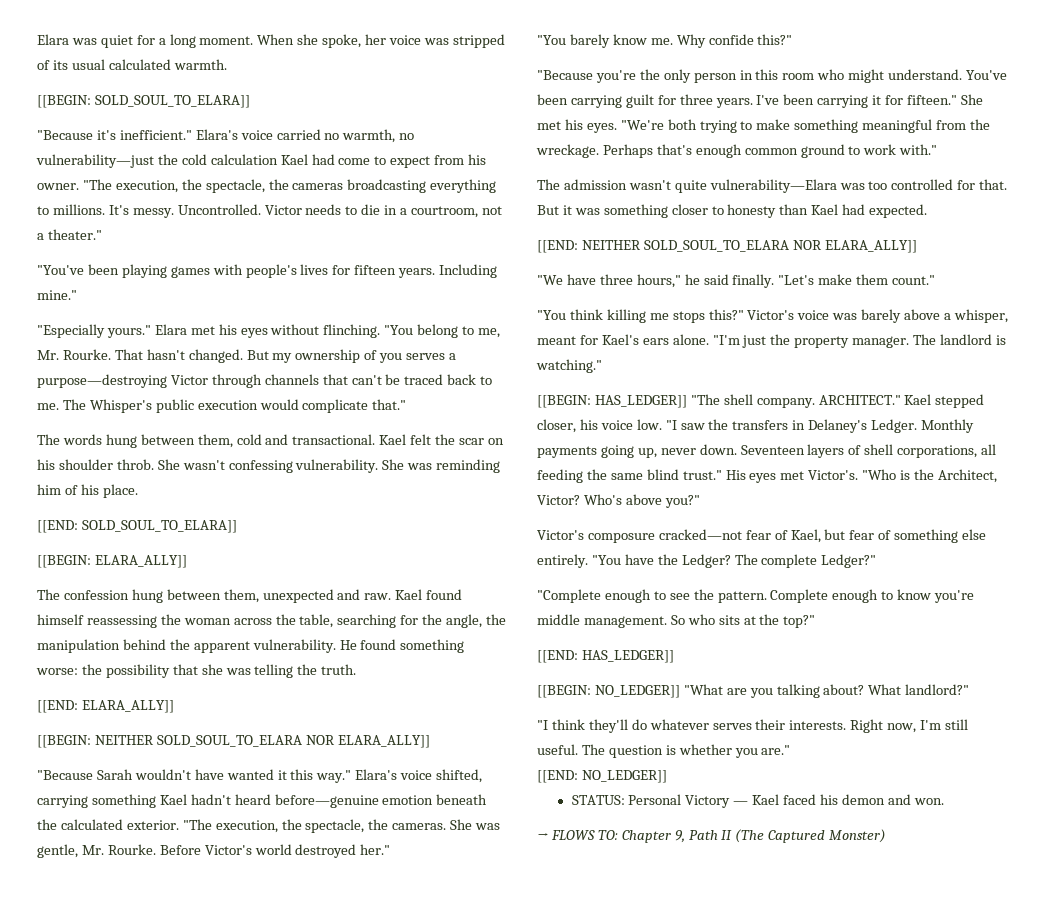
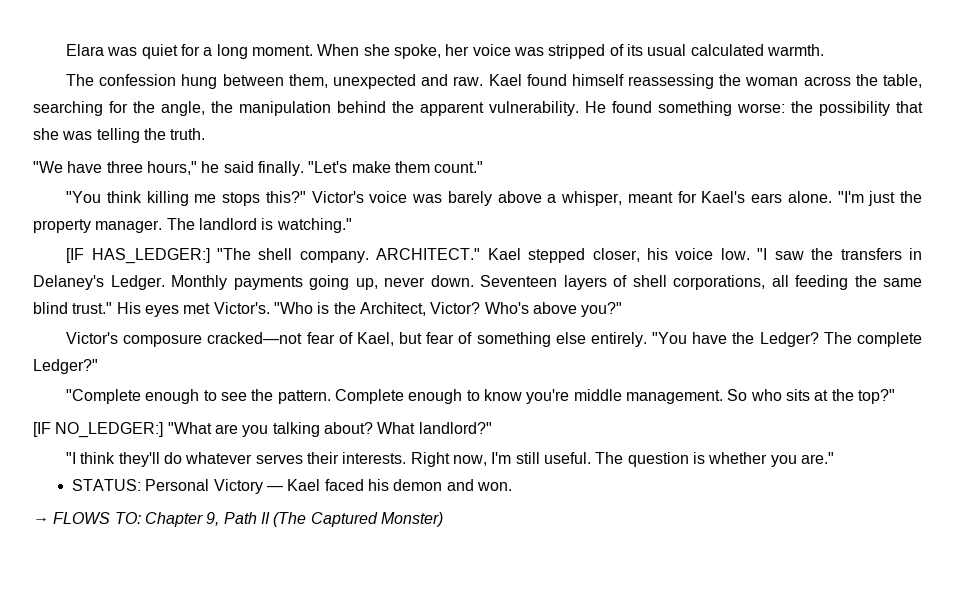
- [[BEGIN: SOLD_SOUL_TO_ELARA]]
- "Because it's inefficient." Elara's voice carried no warmth, no vulnerability—just the cold calculation Kael had come to expect from his owner. "The execution, the spectacle, the cameras broadcasting everything to millions. It's messy. Uncontrolled. Victor needs to die in a courtroom, not a theater."
- "You've been playing games with people's lives for fifteen years. Including mine."
- "Especially yours." Elara met his eyes without flinching. "You belong to me, Mr. Rourke. That hasn't changed. But my ownership of you serves a purpose—destroying Victor through channels that can't be traced back to me. The Whisper's public execution would complicate that."
- The words hung between them, cold and transactional. Kael felt the scar on his shoulder throb. She wasn't confessing vulnerability. She was reminding him of his place.
- [[END: SOLD_SOUL_TO_ELARA]]
- [[BEGIN: ELARA_ALLY]]
- [[END: ELARA_ALLY]]
- [[BEGIN: NEITHER SOLD_SOUL_TO_ELARA NOR ELARA_ALLY]]
- "Because Sarah wouldn't have wanted it this way." Elara's voice shifted, carrying something Kael hadn't heard before—genuine emotion beneath the calculated exterior. "The execution, the spectacle, the cameras. She was gentle, Mr. Rourke. Before Victor's world destroyed her."
- "You barely know me. Why confide this?"
- "Because you're the only person in this room who might understand. You've been carrying guilt for three years. I've been carrying it for fifteen." She met his eyes. "We're both trying to make something meaningful from the wreckage. Perhaps that's enough common ground to work with."
- The admission wasn't quite vulnerability—Elara was too controlled for that. But it was something closer to honesty than Kael had expected.
- [[END: NEITHER SOLD_SOUL_TO_ELARA NOR ELARA_ALLY]]
- [[BEGIN: HAS_LEDGER]] "The shell company.
+ [IF HAS_LEDGER:] "The shell company.
- [[END: HAS_LEDGER]]
- [[BEGIN: NO_LEDGER]] "What are you talking about?
+ [IF NO_LEDGER:] "What are you talking about?
- [[END: NO_LEDGER]]

